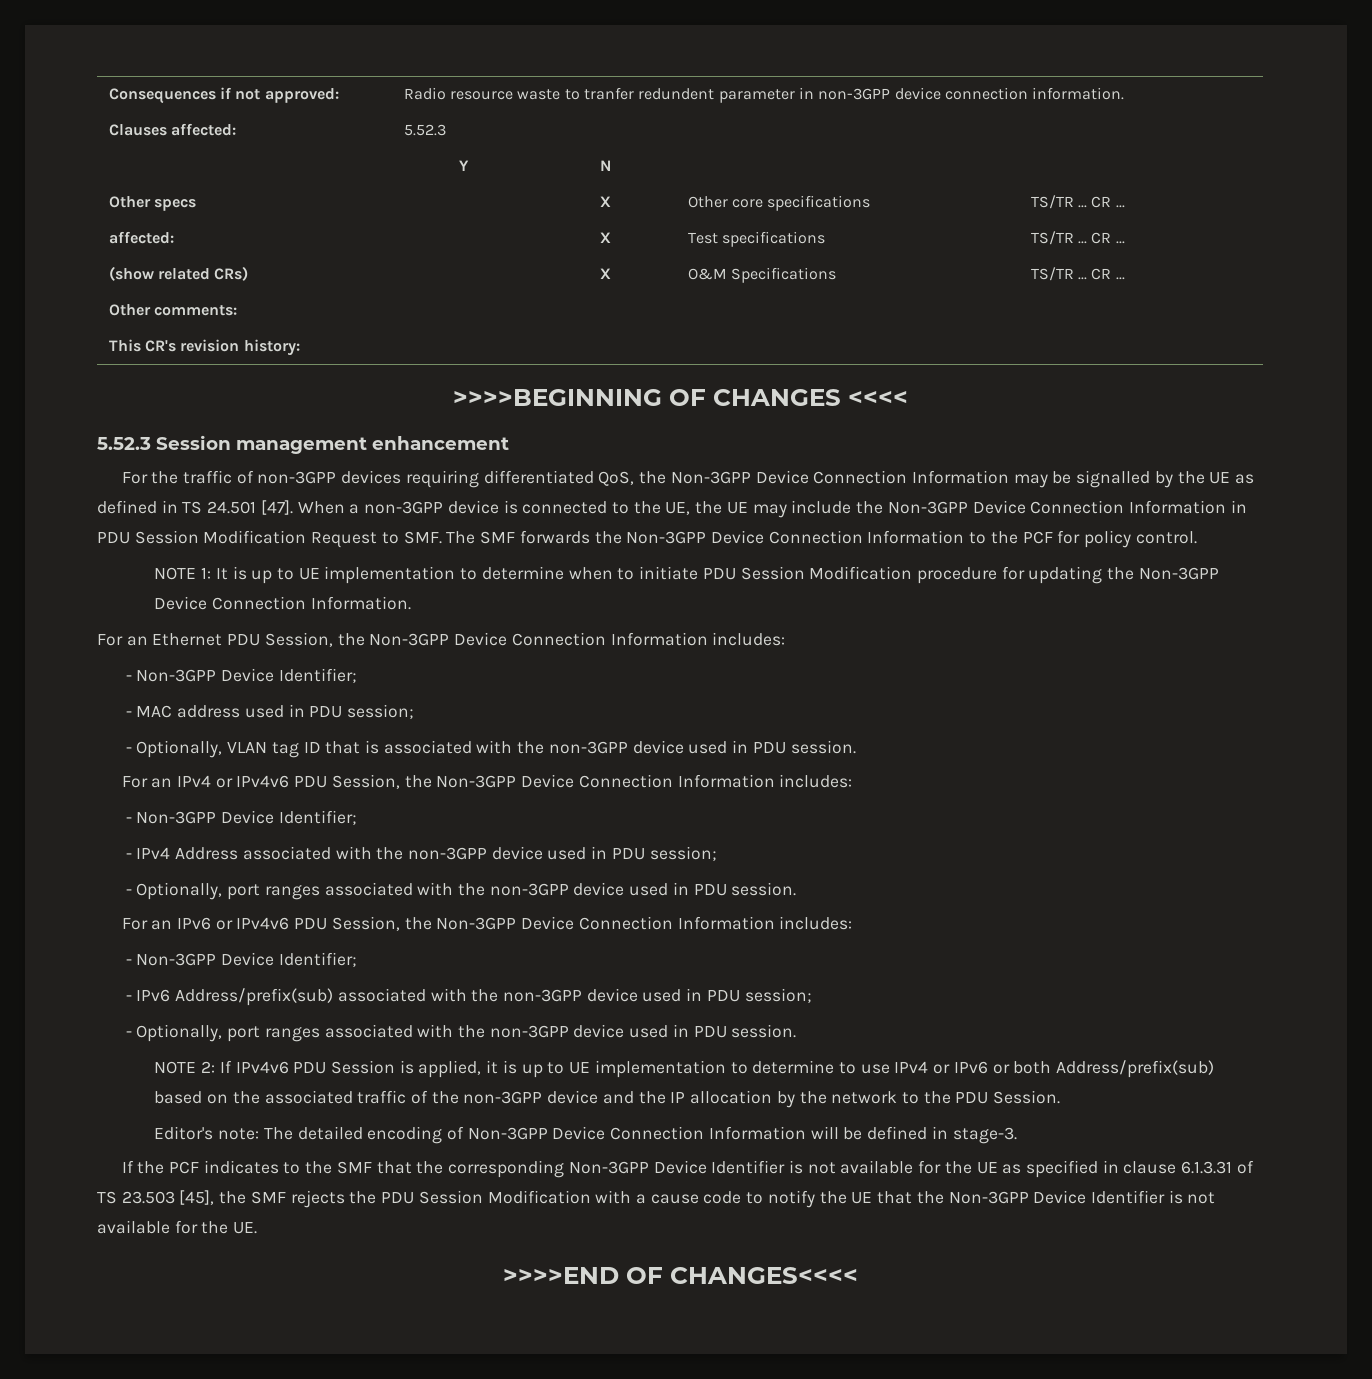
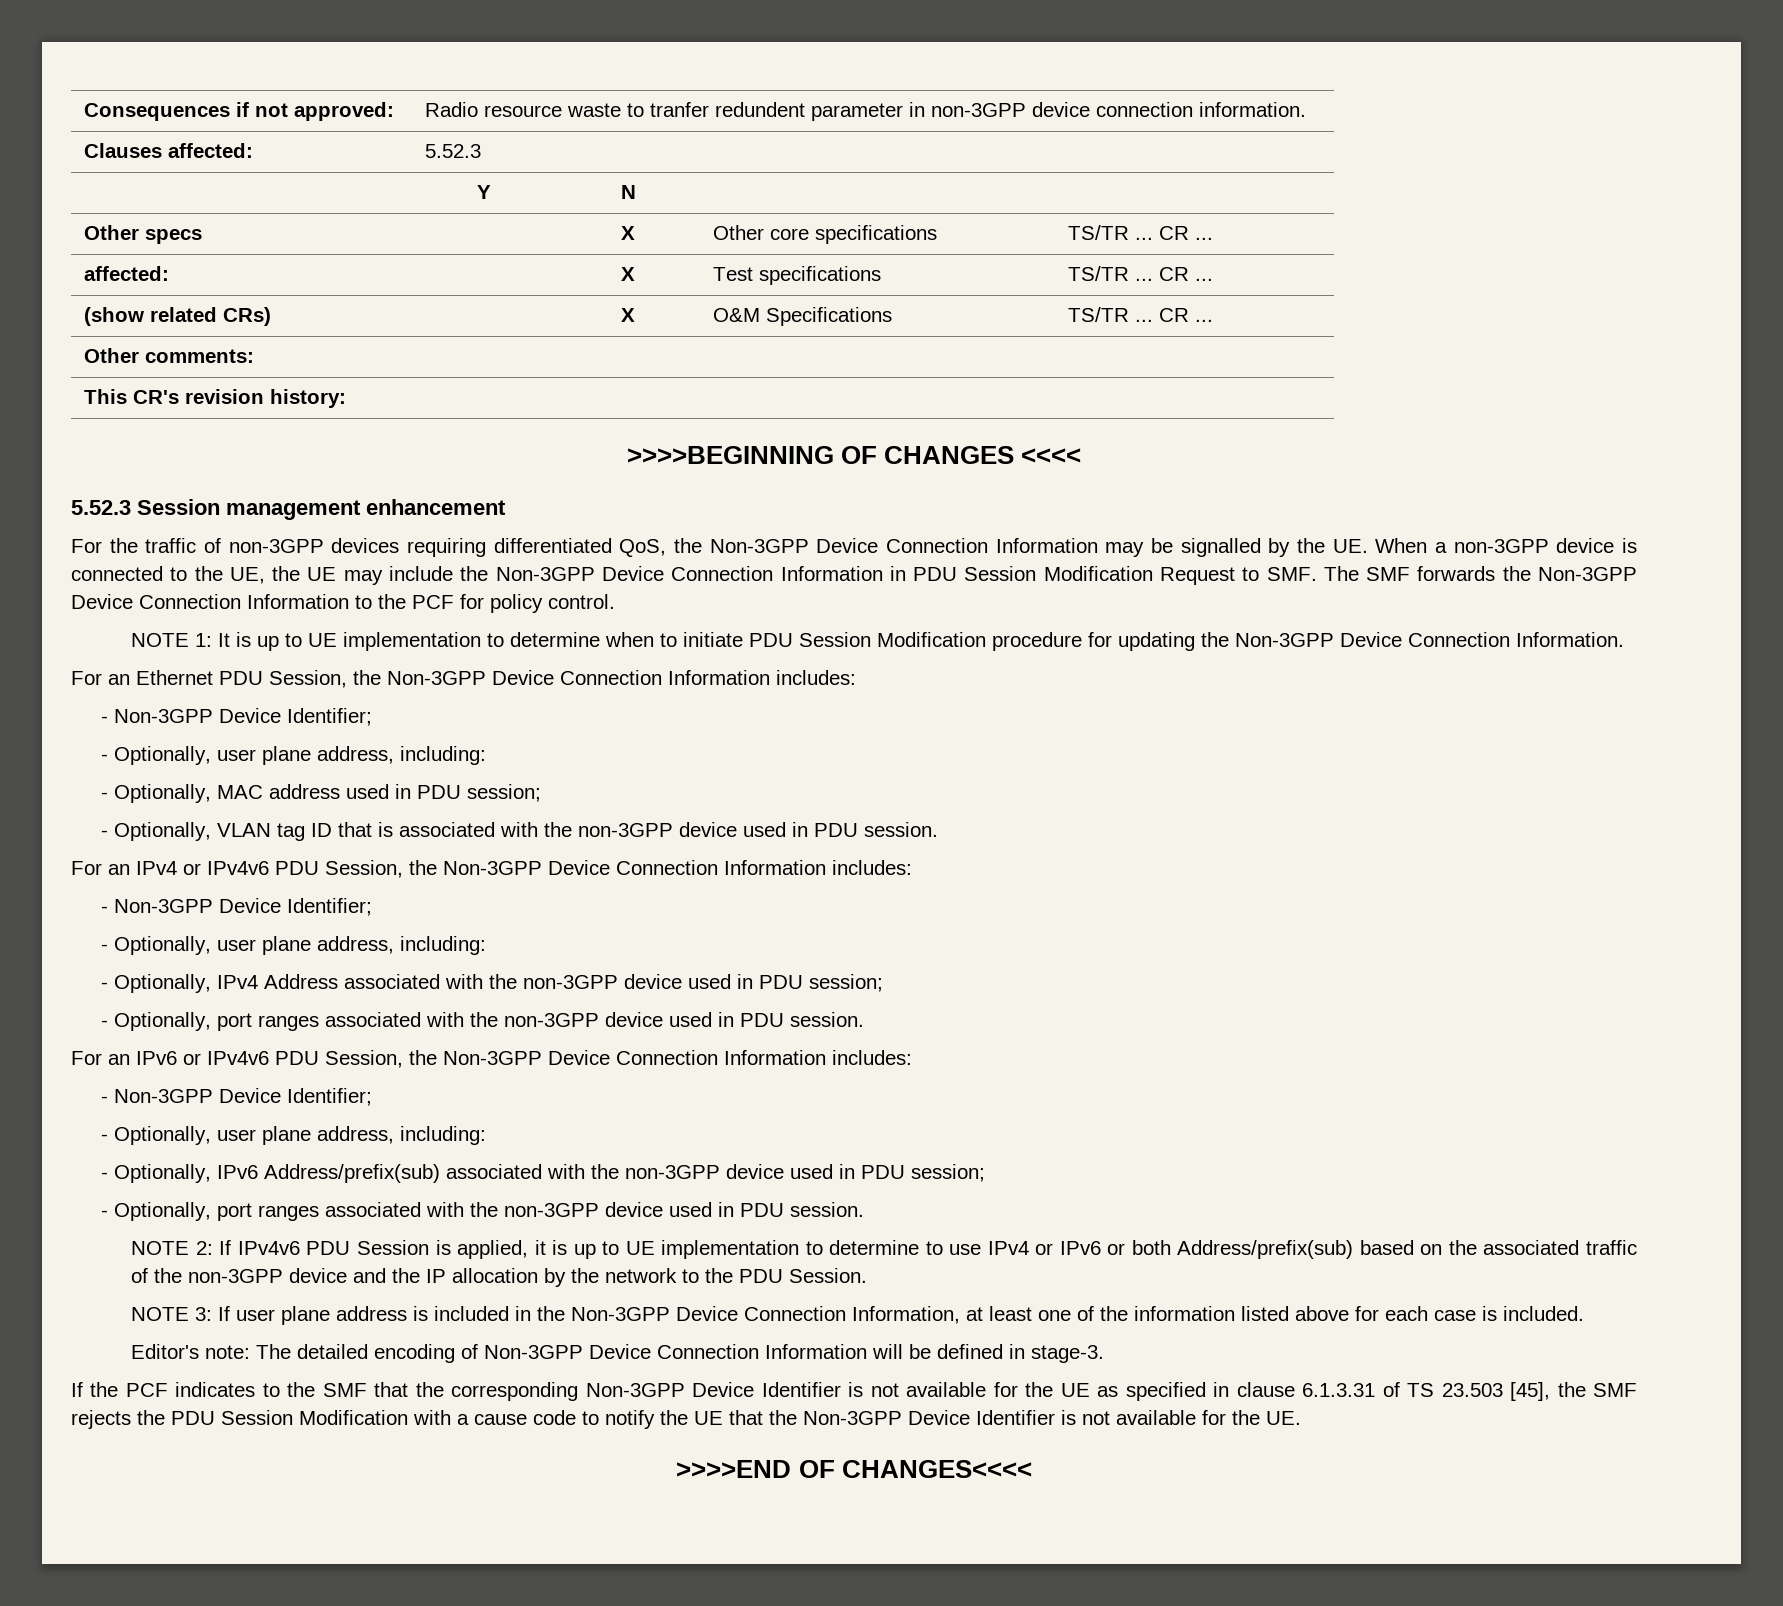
- For the traffic of non-3GPP devices requiring differentiated QoS, the Non-3GPP Device Connection Information may be signalled by the UE as defined in TS 24.501 [47]. When a non-3GPP device is connected to the UE, the UE may include the Non-3GPP Device Connection Information in PDU Session Modification Request to SMF. The SMF forwards the Non-3GPP Device Connection Information to the PCF for policy control.
+ For the traffic of non-3GPP devices requiring differentiated QoS, the Non-3GPP Device Connection Information may be signalled by the UE. When a non-3GPP device is connected to the UE, the UE may include the Non-3GPP Device Connection Information in PDU Session Modification Request to SMF. The SMF forwards the Non-3GPP Device Connection Information to the PCF for policy control.
  For an Ethernet PDU Session, the Non-3GPP Device Connection Information includes:
  - Non-3GPP Device Identifier;
- - MAC address used in PDU session;
+ - Optionally, user plane address, including:
+ - Optionally, MAC address used in PDU session;
  For an IPv4 or IPv4v6 PDU Session, the Non-3GPP Device Connection Information includes:
  - Non-3GPP Device Identifier;
- - IPv4 Address associated with the non-3GPP device used in PDU session;
+ - Optionally, user plane address, including:
+ - Optionally, IPv4 Address associated with the non-3GPP device used in PDU session;
  For an IPv6 or IPv4v6 PDU Session, the Non-3GPP Device Connection Information includes:
  - Non-3GPP Device Identifier;
- - IPv6 Address/prefix(sub) associated with the non-3GPP device used in PDU session;
+ - Optionally, user plane address, including:
+ - Optionally, IPv6 Address/prefix(sub) associated with the non-3GPP device used in PDU session;
+ NOTE 3: If user plane address is included in the Non-3GPP Device Connection Information, at least one of the information listed above for each case is included.

